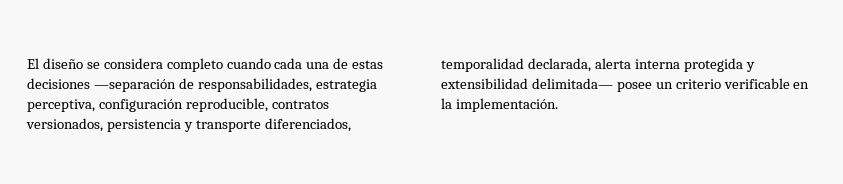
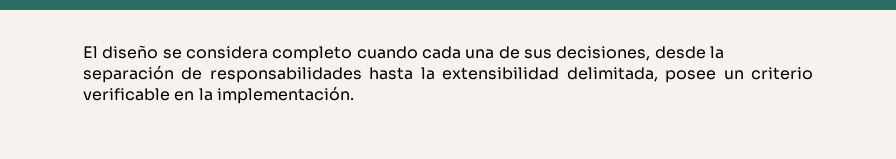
- El diseño se considera completo cuando cada una de estas decisiones —separación de responsabilidades, estrategia perceptiva, configuración reproducible, contratos versionados, persistencia y transporte diferenciados, temporalidad declarada, alerta interna protegida y extensibilidad delimitada— posee un criterio verificable en la implementación.
+ El diseño se considera completo cuando cada una de sus decisiones, desde la separación de responsabilidades hasta la extensibilidad delimitada, posee un criterio verificable en la implementación.

